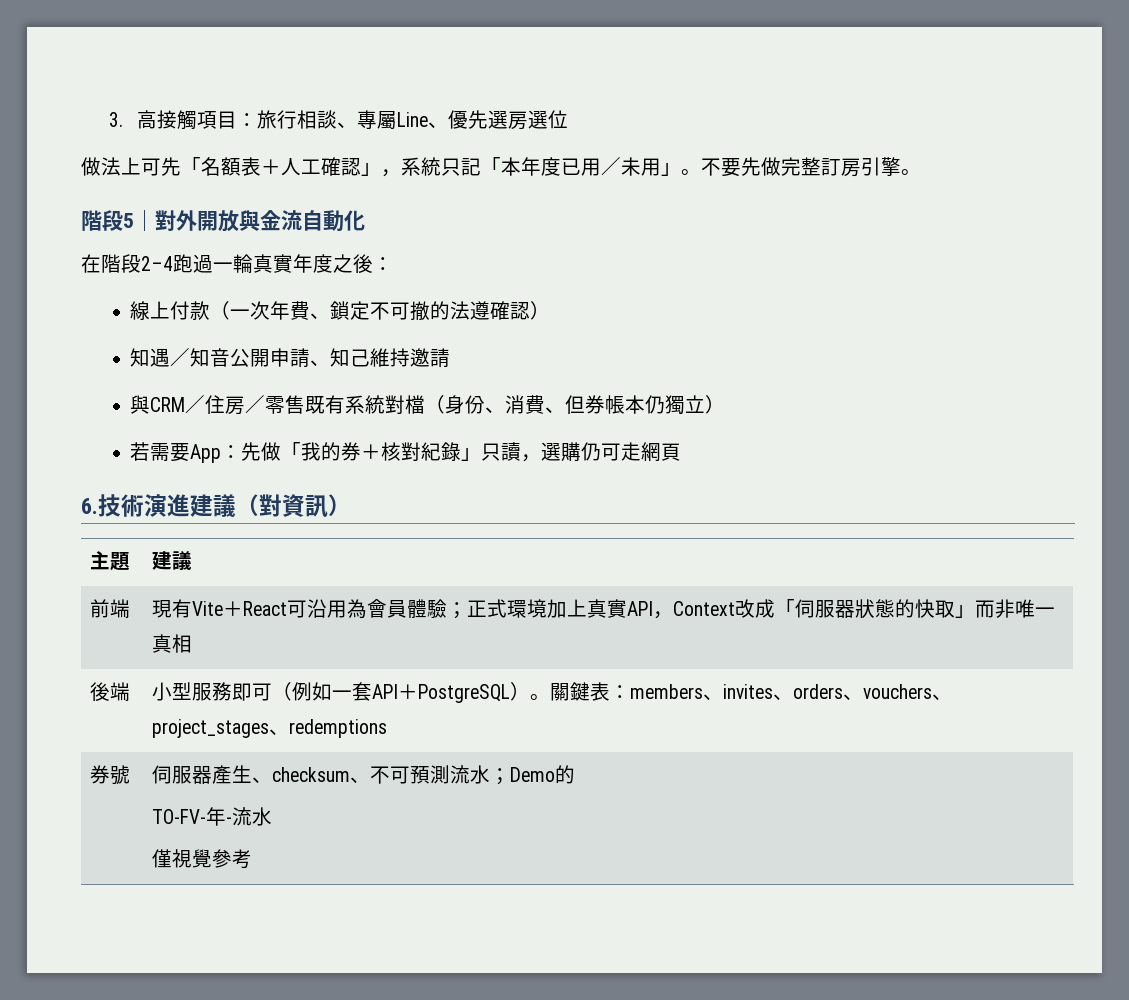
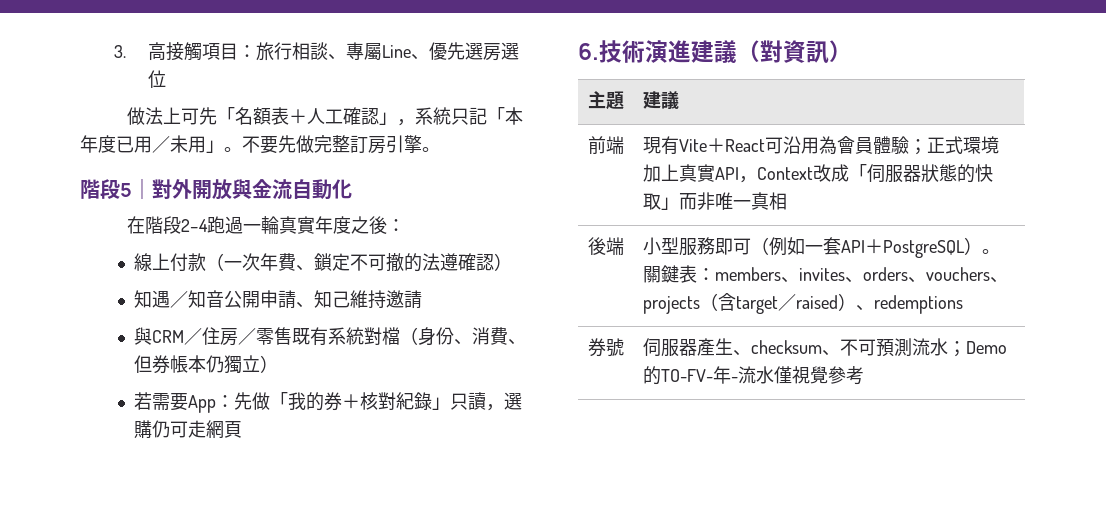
- 後端 | 小型服務即可（例如一套API＋PostgreSQL）。關鍵表：members、invites、orders、vouchers、project_stages、redemptions
+ 後端 | 小型服務即可（例如一套API＋PostgreSQL）。關鍵表：members、invites、orders、vouchers、projects（含target／raised）、redemptions
- 券號 | 伺服器產生、checksum、不可預測流水；Demo的
- TO-FV-年-流水
- 僅視覺參考
+ 券號 | 伺服器產生、checksum、不可預測流水；Demo的TO-FV-年-流水僅視覺參考

